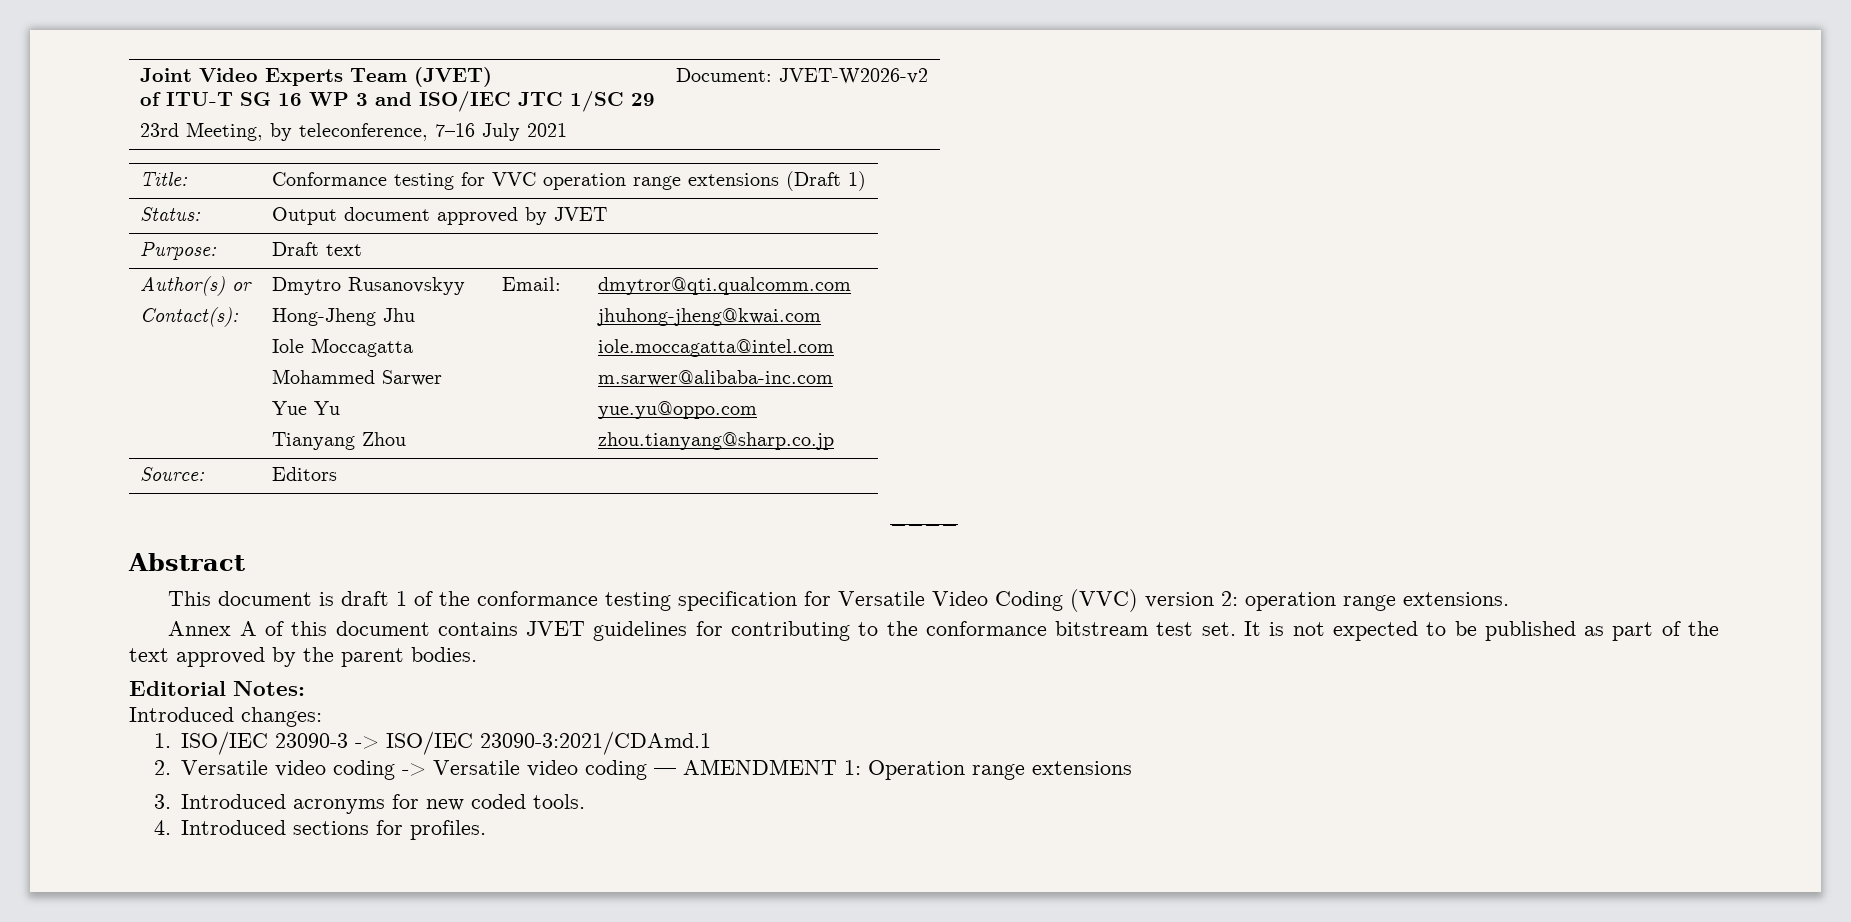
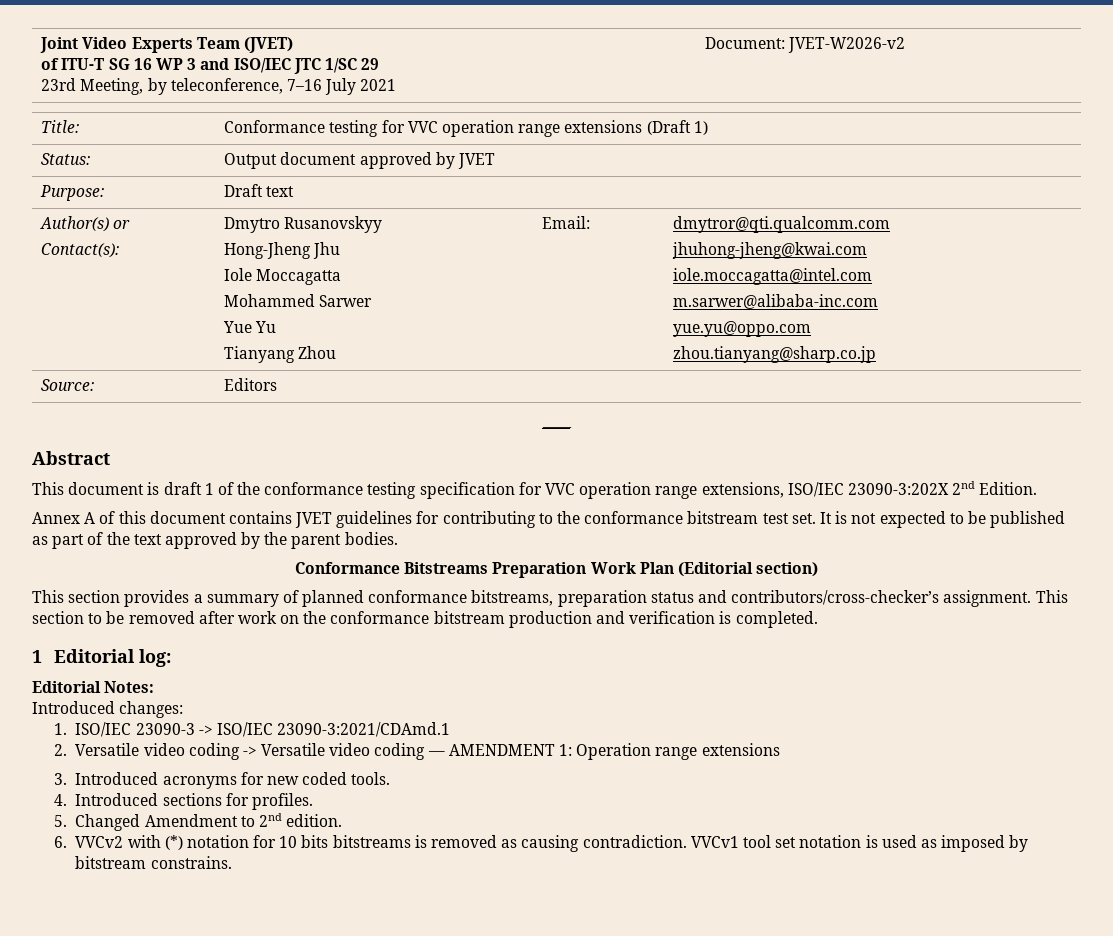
- This document is draft 1 of the conformance testing specification for Versatile Video Coding (VVC) version 2: operation range extensions.
+ This document is draft 1 of the conformance testing specification for VVC operation range extensions, ISO/IEC 23090-3:202X 2nd Edition.
+ Conformance Bitstreams Preparation Work Plan (Editorial section)
+ This section provides a summary of planned conformance bitstreams, preparation status and contributors/cross-checker’s assignment. This section to be removed after work on the conformance bitstream production and verification is completed.
+ 1 Editorial log:
+ 5. Changed Amendment to 2nd edition.
+ 6. VVCv2 with (*) notation for 10 bits bitstreams is removed as causing contradiction. VVCv1 tool set notation is used as imposed by bitstream constrains.

